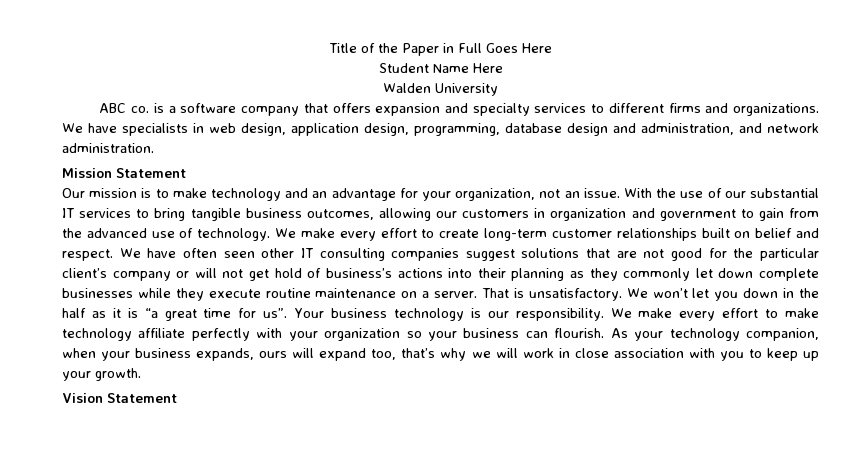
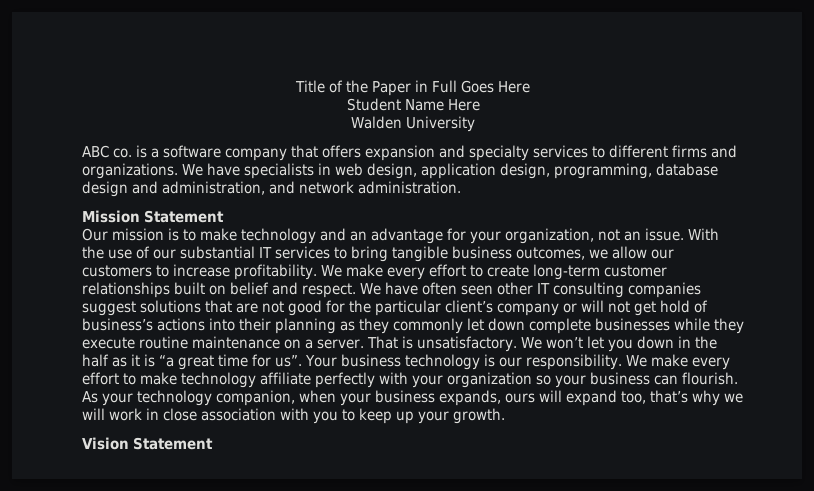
- With the use of our substantial IT services to bring tangible business outcomes, allowing our customers in organization and government to gain from the advanced use of technology.
+ With the use of our substantial IT services to bring tangible business outcomes, we allow our customers to increase profitability.

